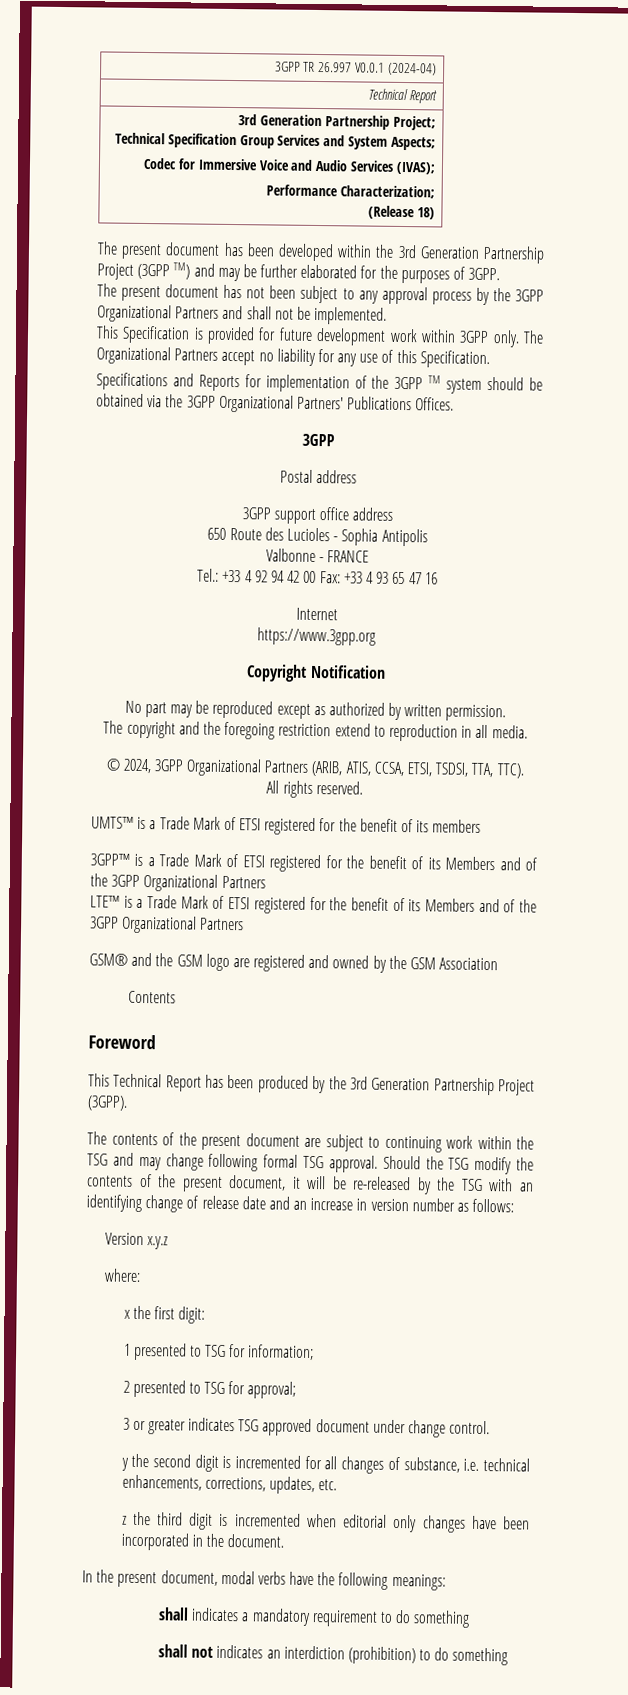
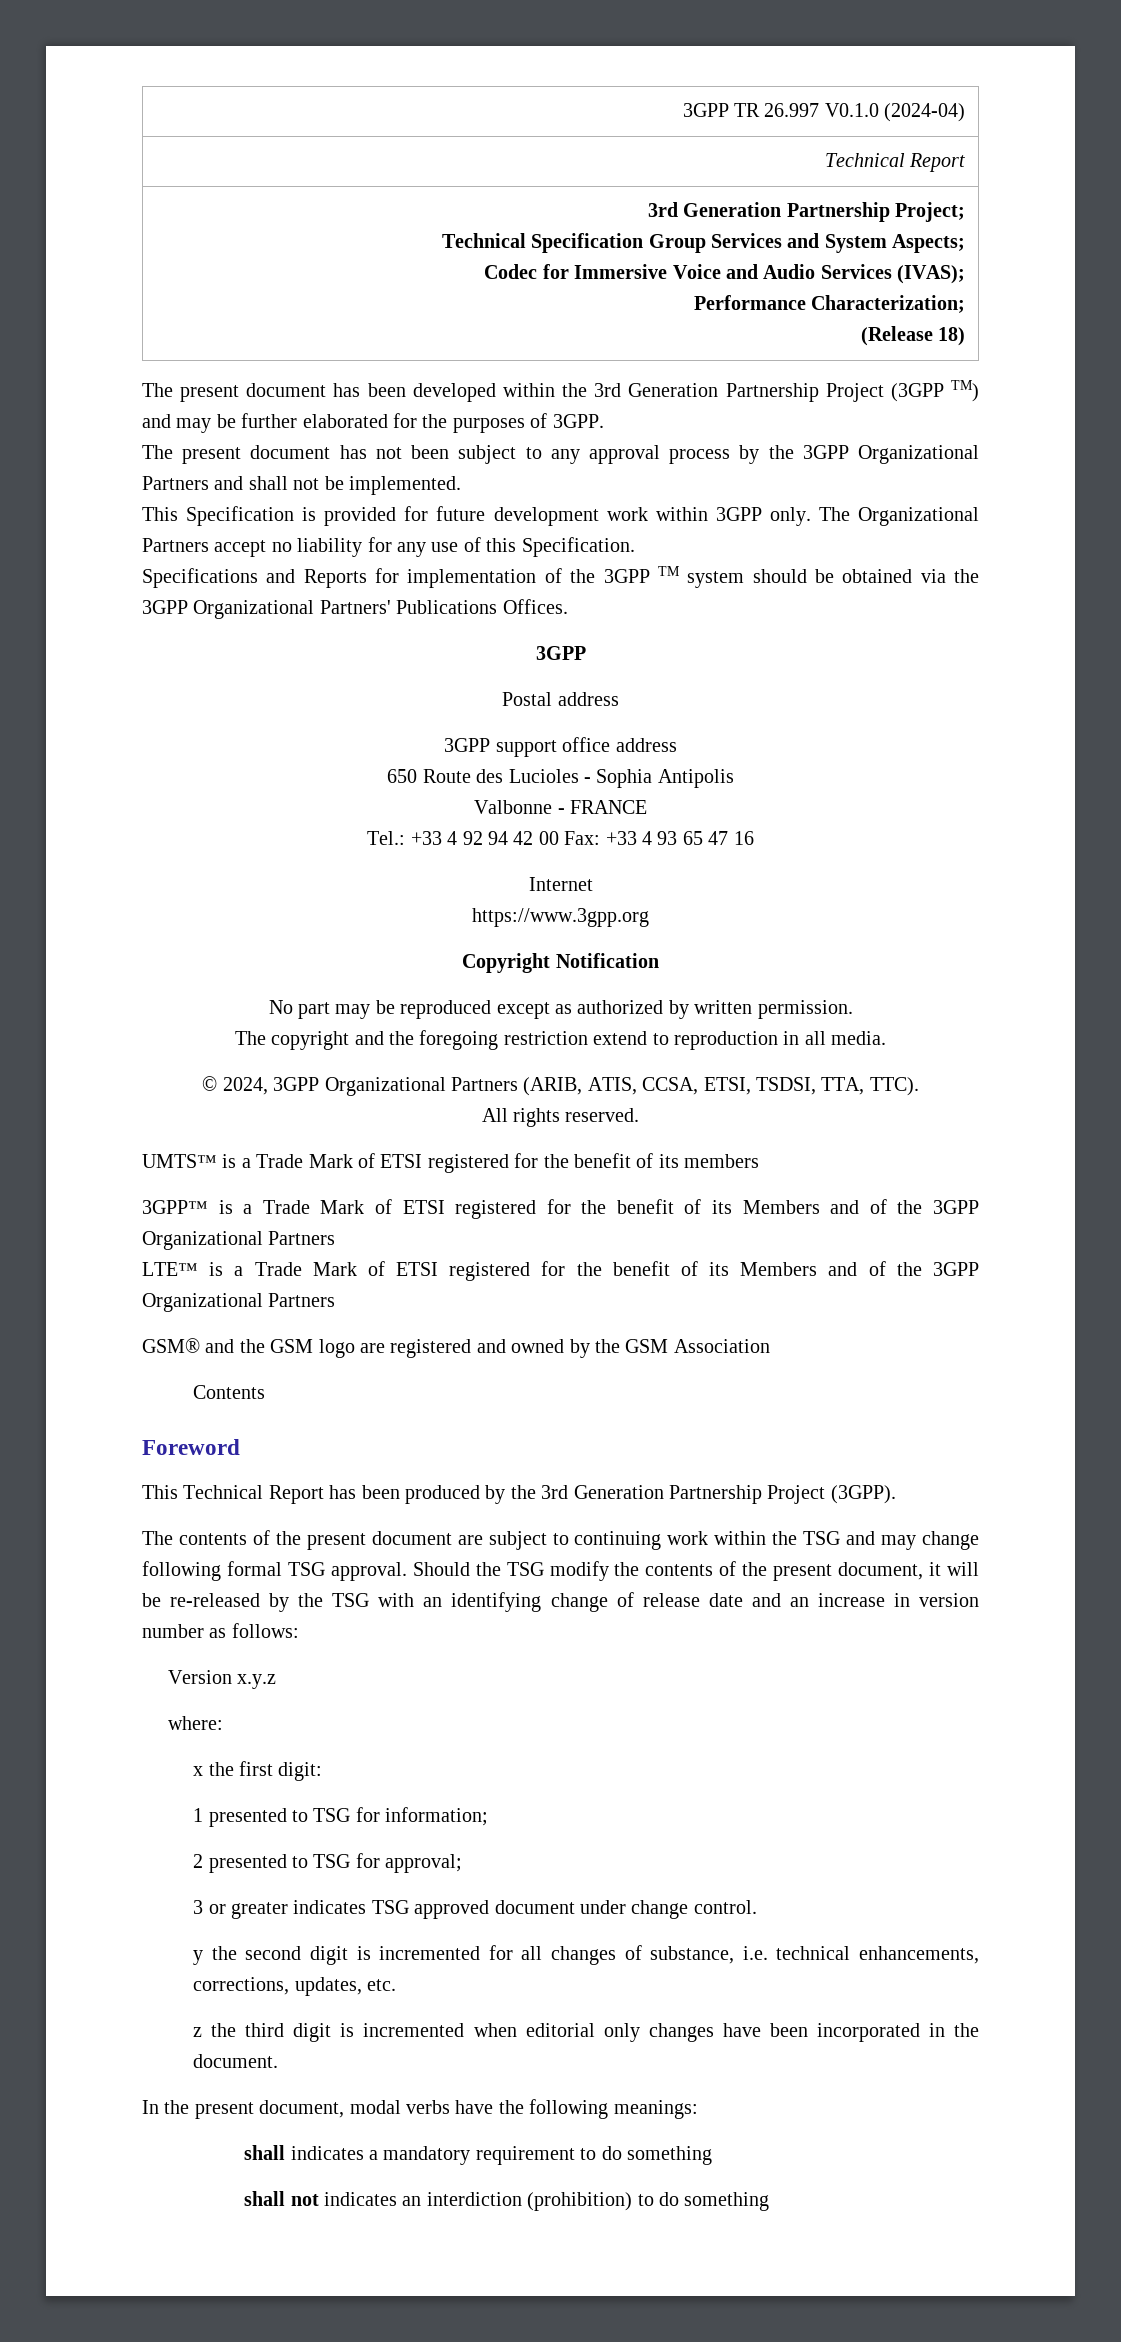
- 3GPP TR 26.997 V0.0.1 (2024-04)
+ 3GPP TR 26.997 V0.1.0 (2024-04)

